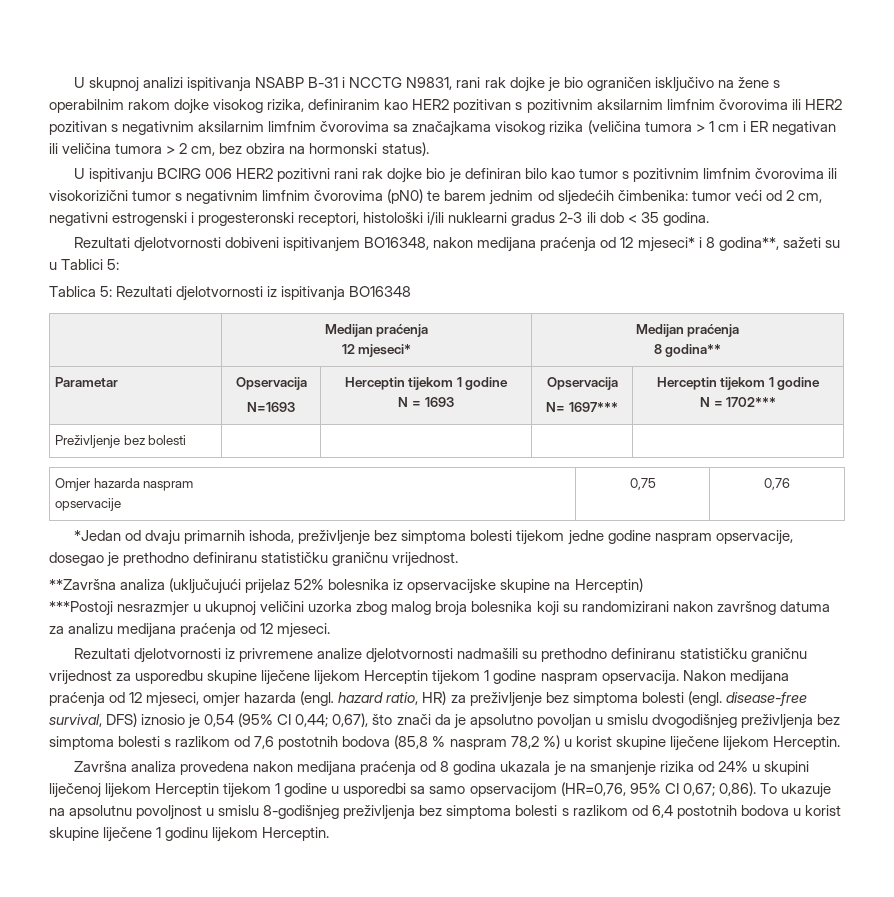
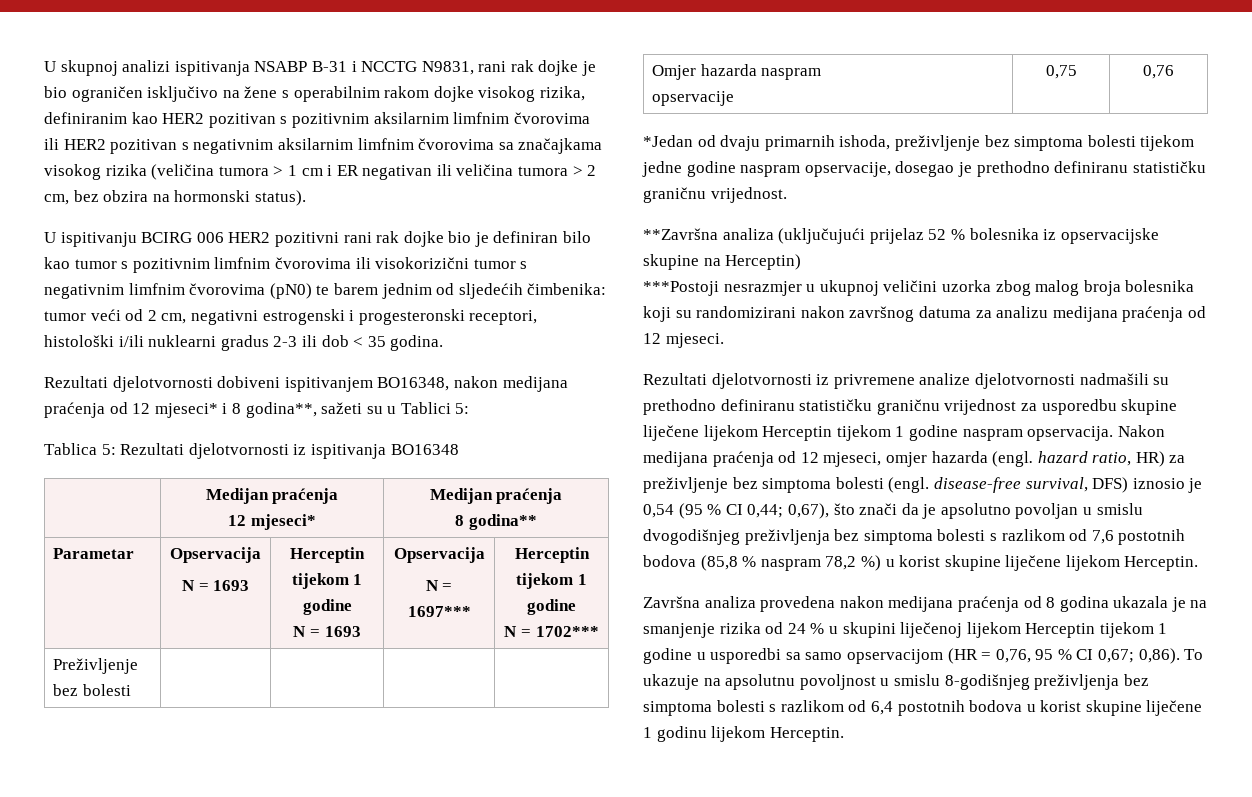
  Parametar | Opservacija
- N=1693 | Herceptin tijekom 1 godine
+ N = 1693 | Herceptin tijekom 1 godine
  N = 1693 | Opservacija
- N= 1697*** | Herceptin tijekom 1 godine
+ N = 1697*** | Herceptin tijekom 1 godine
- **Završna analiza (uključujući prijelaz 52% bolesnika iz opservacijske skupine na Herceptin)
+ **Završna analiza (uključujući prijelaz 52 % bolesnika iz opservacijske skupine na Herceptin)
- Nakon medijana praćenja od 12 mjeseci, omjer hazarda (engl. hazard ratio, HR) za preživljenje bez simptoma bolesti (engl. disease-free survival, DFS) iznosio je 0,54 (95% CI 0,44; 0,67), što znači da je apsolutno povoljan u smislu dvogodišnjeg preživljenja bez simptoma bolesti s razlikom od 7,6 postotnih bodova (85,8 % naspram 78,2 %) u korist skupine liječene lijekom Herceptin.
+ Nakon medijana praćenja od 12 mjeseci, omjer hazarda (engl. hazard ratio, HR) za preživljenje bez simptoma bolesti (engl. disease-free survival, DFS) iznosio je 0,54 (95 % CI 0,44; 0,67), što znači da je apsolutno povoljan u smislu dvogodišnjeg preživljenja bez simptoma bolesti s razlikom od 7,6 postotnih bodova (85,8 % naspram 78,2 %) u korist skupine liječene lijekom Herceptin.
- Završna analiza provedena nakon medijana praćenja od 8 godina ukazala je na smanjenje rizika od 24% u skupini liječenoj lijekom Herceptin tijekom 1 godine u usporedbi sa samo opservacijom (HR=0,76, 95% CI 0,67; 0,86).
+ Završna analiza provedena nakon medijana praćenja od 8 godina ukazala je na smanjenje rizika od 24 % u skupini liječenoj lijekom Herceptin tijekom 1 godine u usporedbi sa samo opservacijom (HR = 0,76, 95 % CI 0,67; 0,86).

